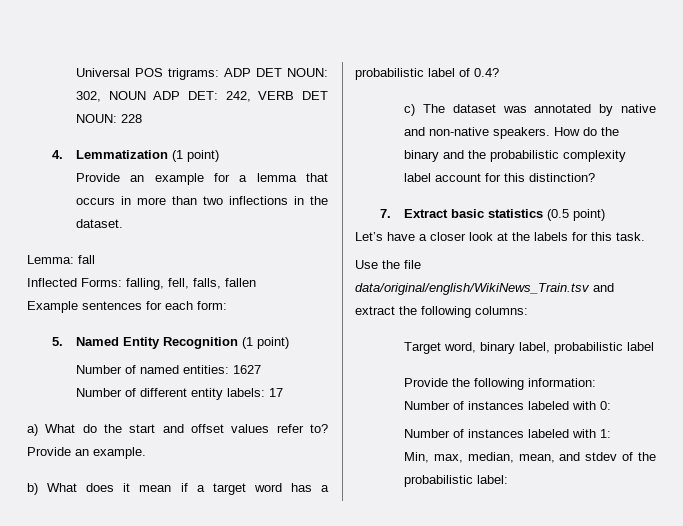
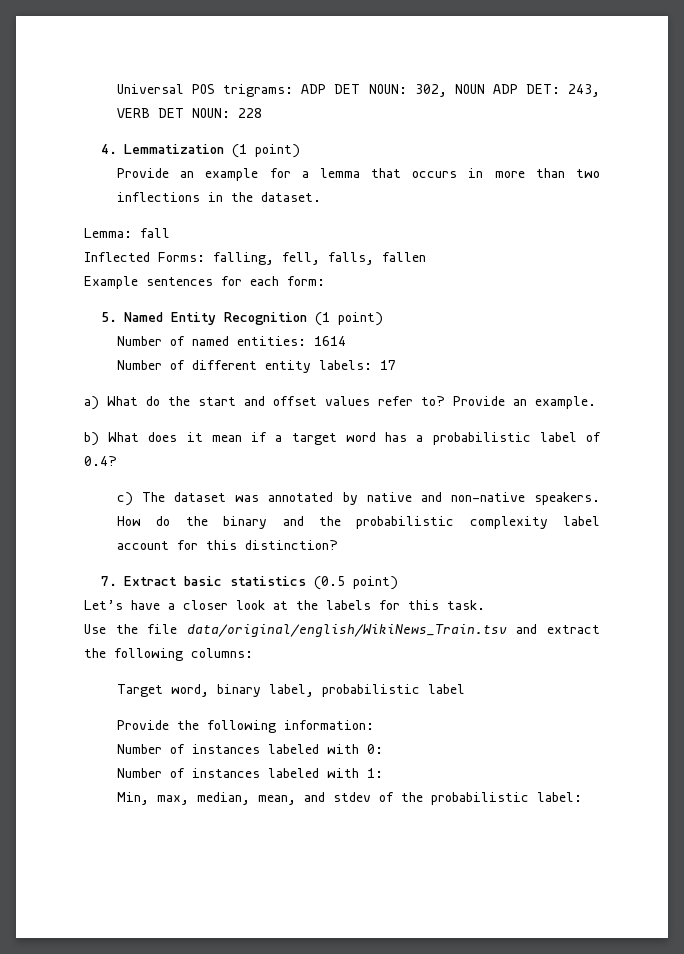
- Universal POS trigrams: ADP DET NOUN: 302, NOUN ADP DET: 242, VERB DET NOUN: 228
+ Universal POS trigrams: ADP DET NOUN: 302, NOUN ADP DET: 243, VERB DET NOUN: 228
- Number of named entities: 1627
+ Number of named entities: 1614

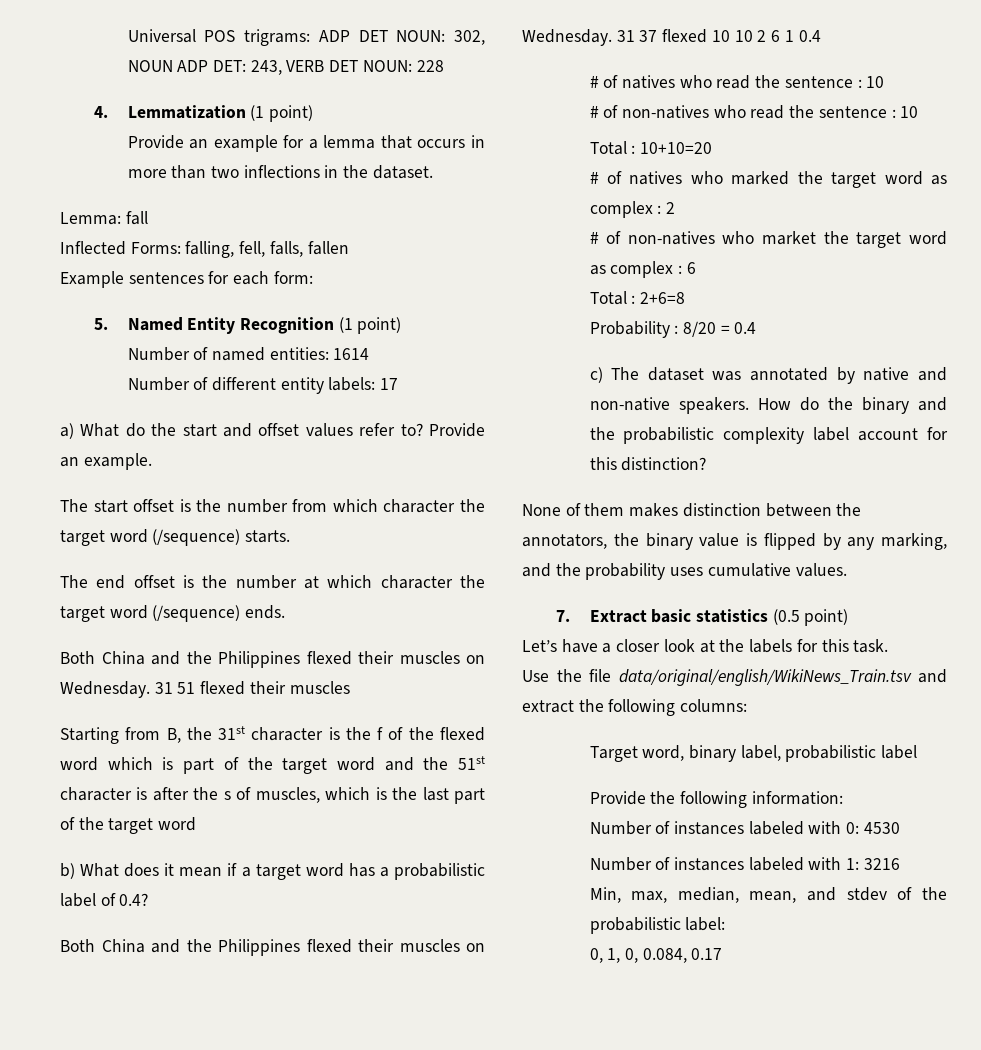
+ The start offset is the number from which character the target word (/sequence) starts.
+ The end offset is the number at which character the target word (/sequence) ends.
+ Both China and the Philippines flexed their muscles on Wednesday. 31 51 flexed their muscles
+ Starting from B, the 31st character is the f of the flexed word which is part of the target word and the 51st character is after the s of muscles, which is the last part of the target word
+ Both China and the Philippines flexed their muscles on Wednesday. 31 37 flexed 10 10 2 6 1 0.4
+ # of natives who read the sentence : 10
+ # of non-natives who read the sentence : 10
+ Total : 10+10=20
+ # of natives who marked the target word as complex : 2
+ # of non-natives who market the target word as complex : 6
+ Total : 2+6=8
+ Probability : 8/20 = 0.4
+ None of them makes distinction between the annotators, the binary value is flipped by any marking, and the probability uses cumulative values.
- Number of instances labeled with 0:
+ Number of instances labeled with 0: 4530
- Number of instances labeled with 1:
+ Number of instances labeled with 1: 3216
+ 0, 1, 0, 0.084, 0.17

